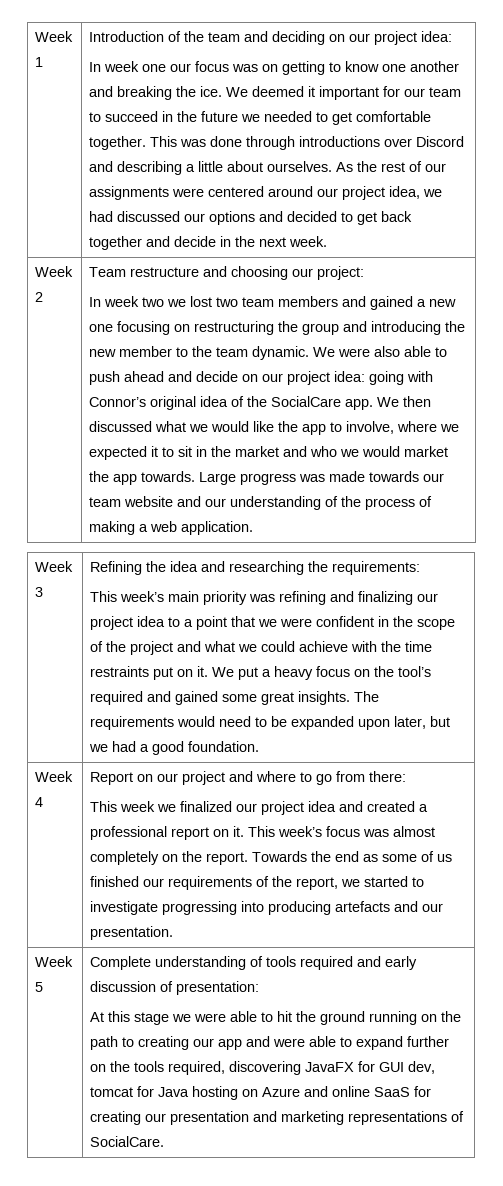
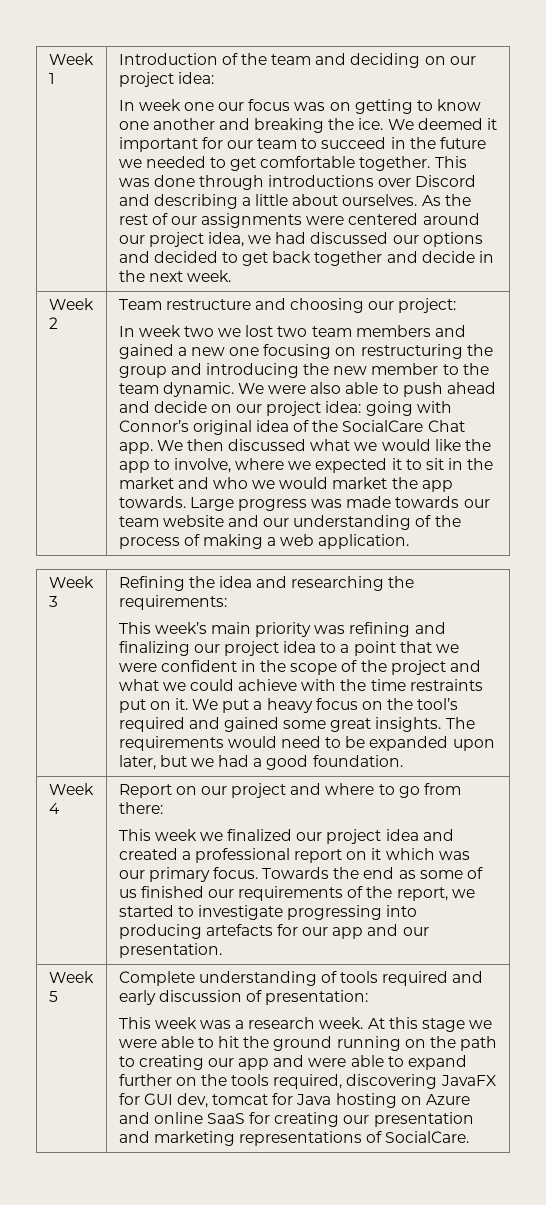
- We were also able to push ahead and decide on our project idea: going with Connor’s original idea of the SocialCare app.
+ We were also able to push ahead and decide on our project idea: going with Connor’s original idea of the SocialCare Chat app.
- This week we finalized our project idea and created a professional report on it. This week’s focus was almost completely on the report.
+ This week we finalized our project idea and created a professional report on it which was our primary focus.
- Towards the end as some of us finished our requirements of the report, we started to investigate progressing into producing artefacts and our presentation.
+ Towards the end as some of us finished our requirements of the report, we started to investigate progressing into producing artefacts for our app and our presentation.
+ This week was a research week.

